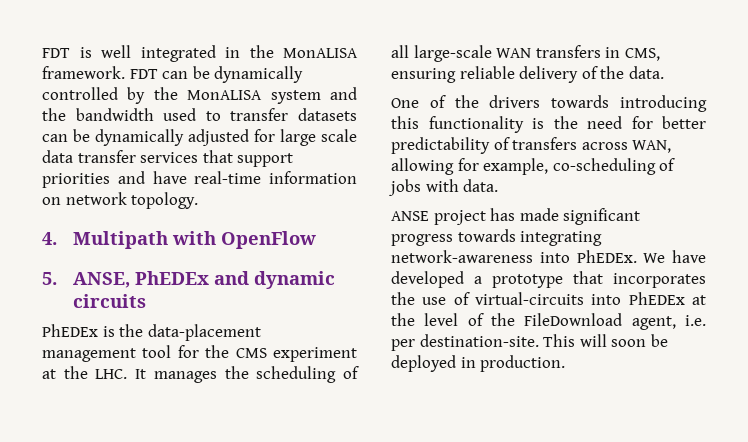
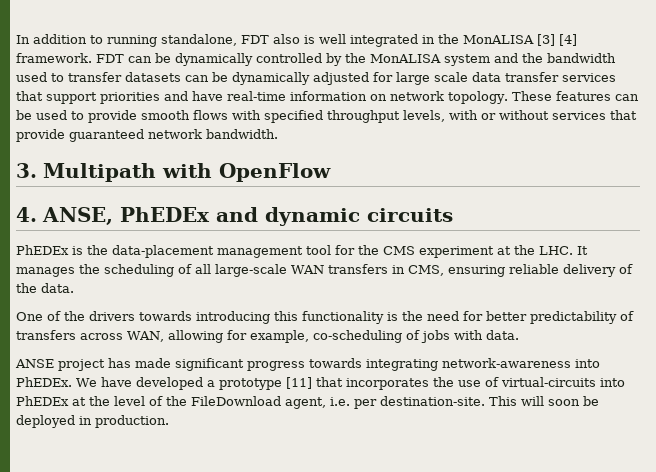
- FDT is well integrated in the MonALISA framework.
+ In addition to running standalone, FDT also is well integrated in the MonALISA [3] [4] framework.
- FDT can be dynamically controlled by the MonALISA system and the bandwidth used to transfer datasets can be dynamically adjusted for large scale data transfer services that support priorities and have real-time information on network topology.
- 4. Multipath with OpenFlow
+ FDT can be dynamically controlled by the MonALISA system and the bandwidth used to transfer datasets can be dynamically adjusted for large scale data transfer services that support priorities and have real-time information on network topology. These features can be used to provide smooth flows with specified throughput levels, with or without services that provide guaranteed network bandwidth.
+ 3. Multipath with OpenFlow
- 5. ANSE, PhEDEx and dynamic circuits
+ 4. ANSE, PhEDEx and dynamic circuits
- We have developed a prototype that incorporates the use of virtual-circuits into PhEDEx at the level of the FileDownload agent, i.e. per destination-site.
+ We have developed a prototype [11] that incorporates the use of virtual-circuits into PhEDEx at the level of the FileDownload agent, i.e. per destination-site.

